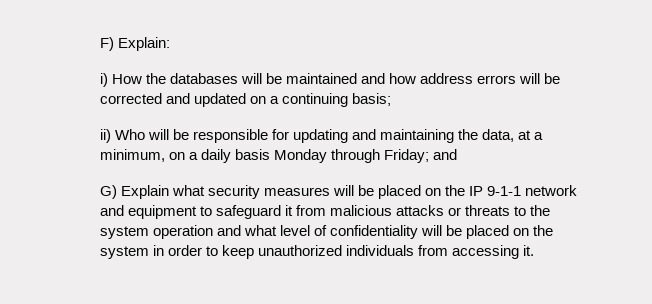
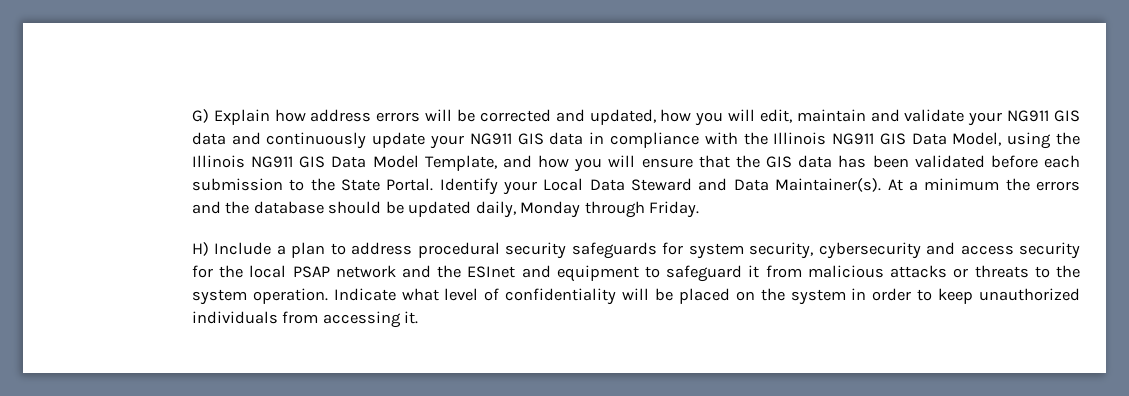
- F) Explain:
- i) How the databases will be maintained and how address errors will be corrected and updated on a continuing basis;
- ii) Who will be responsible for updating and maintaining the data, at a minimum, on a daily basis Monday through Friday; and
- G) Explain what security measures will be placed on the IP 9-1-1 network and equipment to safeguard it from malicious attacks or threats to the system operation and what level of confidentiality will be placed on the system in order to keep unauthorized individuals from accessing it.
+ G) Explain how address errors will be corrected and updated, how you will edit, maintain and validate your NG911 GIS data and continuously update your NG911 GIS data in compliance with the Illinois NG911 GIS Data Model, using the Illinois NG911 GIS Data Model Template, and how you will ensure that the GIS data has been validated before each submission to the State Portal. Identify your Local Data Steward and Data Maintainer(s). At a minimum the errors and the database should be updated daily, Monday through Friday.
+ H) Include a plan to address procedural security safeguards for system security, cybersecurity and access security for the local PSAP network and the ESInet and equipment to safeguard it from malicious attacks or threats to the system operation. Indicate what level of confidentiality will be placed on the system in order to keep unauthorized individuals from accessing it.

